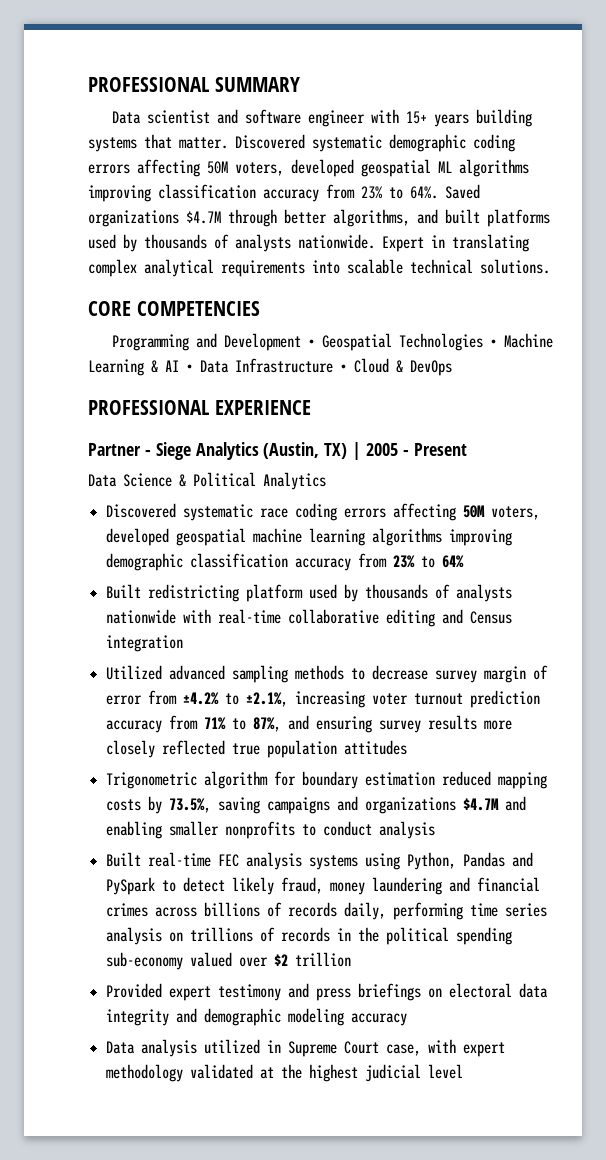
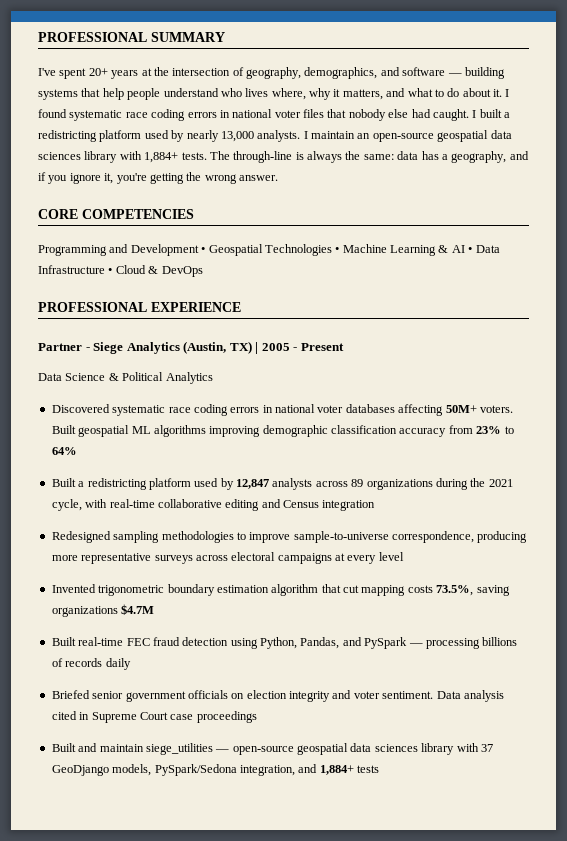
- Data scientist and software engineer with 15+ years building systems that matter. Discovered systematic demographic coding errors affecting 50M voters, developed geospatial ML algorithms improving classification accuracy from 23% to 64%. Saved organizations $4.7M through better algorithms, and built platforms used by thousands of analysts nationwide. Expert in translating complex analytical requirements into scalable technical solutions.
+ I've spent 20+ years at the intersection of geography, demographics, and software — building systems that help people understand who lives where, why it matters, and what to do about it. I found systematic race coding errors in national voter files that nobody else had caught. I built a redistricting platform used by nearly 13,000 analysts. I maintain an open-source geospatial data sciences library with 1,884+ tests. The through-line is always the same: data has a geography, and if you ignore it, you're getting the wrong answer.
- Discovered systematic race coding errors affecting 50M voters, developed geospatial machine learning algorithms improving demographic classification accuracy from 23% to 64%
+ Discovered systematic race coding errors in national voter databases affecting 50M+ voters. Built geospatial ML algorithms improving demographic classification accuracy from 23% to 64%
- Built redistricting platform used by thousands of analysts nationwide with real-time collaborative editing and Census integration
+ Built a redistricting platform used by 12,847 analysts across 89 organizations during the 2021 cycle, with real-time collaborative editing and Census integration
- Utilized advanced sampling methods to decrease survey margin of error from ±4.2% to ±2.1%, increasing voter turnout prediction accuracy from 71% to 87%, and ensuring survey results more closely reflected true population attitudes
- Trigonometric algorithm for boundary estimation reduced mapping costs by 73.5%, saving campaigns and organizations $4.7M and enabling smaller nonprofits to conduct analysis
+ Redesigned sampling methodologies to improve sample-to-universe correspondence, producing more representative surveys across electoral campaigns at every level
+ Invented trigonometric boundary estimation algorithm that cut mapping costs 73.5%, saving organizations $4.7M
- Built real-time FEC analysis systems using Python, Pandas and PySpark to detect likely fraud, money laundering and financial crimes across billions of records daily, performing time series analysis on trillions of records in the political spending sub-economy valued over $2 trillion
- Provided expert testimony and press briefings on electoral data integrity and demographic modeling accuracy
- Data analysis utilized in Supreme Court case, with expert methodology validated at the highest judicial level
+ Built real-time FEC fraud detection using Python, Pandas, and PySpark — processing billions of records daily
+ Briefed senior government officials on election integrity and voter sentiment. Data analysis cited in Supreme Court case proceedings
+ Built and maintain siege_utilities — open-source geospatial data sciences library with 37 GeoDjango models, PySpark/Sedona integration, and 1,884+ tests

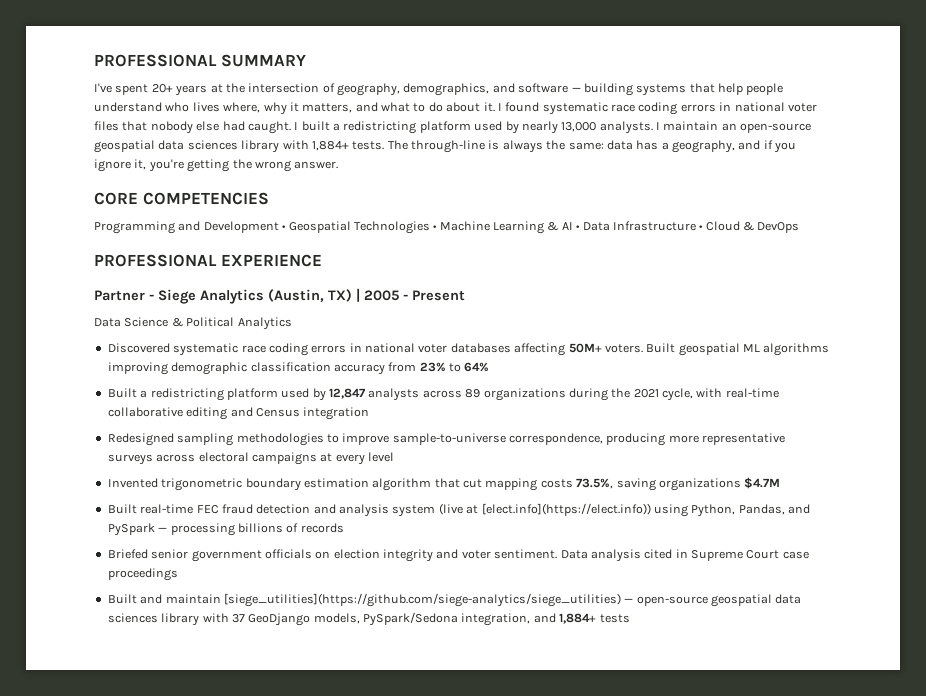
- Built real-time FEC fraud detection using Python, Pandas, and PySpark — processing billions of records daily
+ Built real-time FEC fraud detection and analysis system (live at [elect.info](https://elect.info)) using Python, Pandas, and PySpark — processing billions of records
- Built and maintain siege_utilities — open-source geospatial data sciences library with 37 GeoDjango models, PySpark/Sedona integration, and 1,884+ tests
+ Built and maintain [siege_utilities](https://github.com/siege-analytics/siege_utilities) — open-source geospatial data sciences library with 37 GeoDjango models, PySpark/Sedona integration, and 1,884+ tests

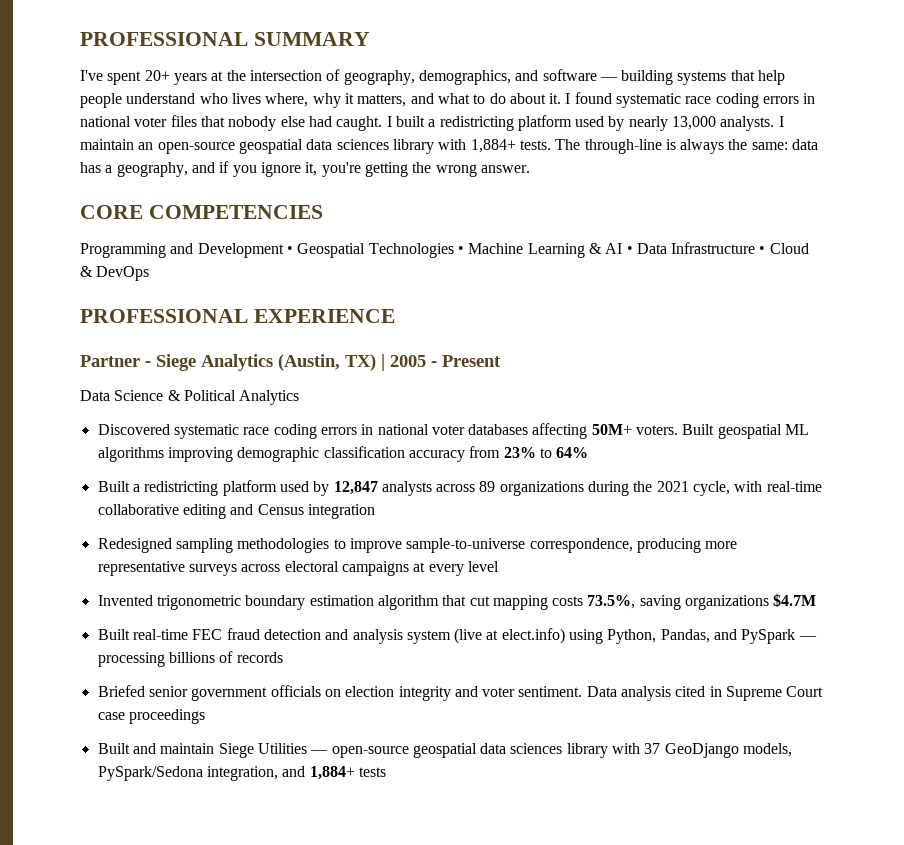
- Built real-time FEC fraud detection and analysis system (live at [elect.info](https://elect.info)) using Python, Pandas, and PySpark — processing billions of records
+ Built real-time FEC fraud detection and analysis system (live at elect.info) using Python, Pandas, and PySpark — processing billions of records
- Built and maintain [siege_utilities](https://github.com/siege-analytics/siege_utilities) — open-source geospatial data sciences library with 37 GeoDjango models, PySpark/Sedona integration, and 1,884+ tests
+ Built and maintain Siege Utilities — open-source geospatial data sciences library with 37 GeoDjango models, PySpark/Sedona integration, and 1,884+ tests

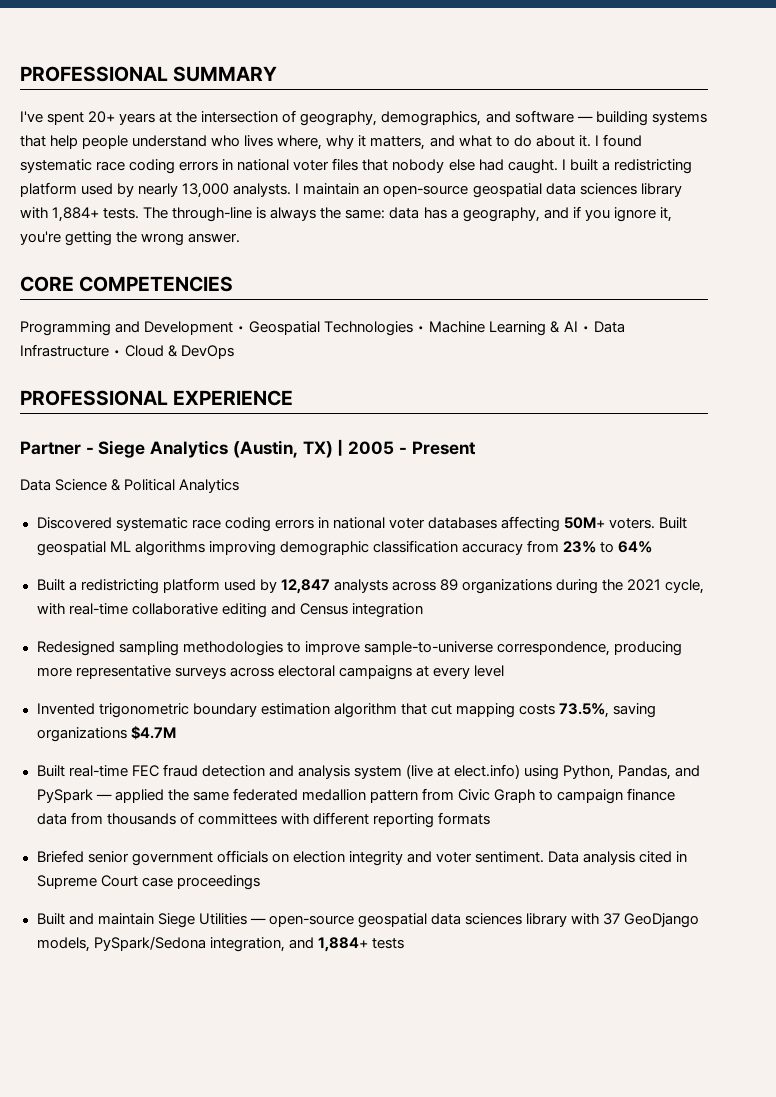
- Built real-time FEC fraud detection and analysis system (live at elect.info) using Python, Pandas, and PySpark — processing billions of records
+ Built real-time FEC fraud detection and analysis system (live at elect.info) using Python, Pandas, and PySpark — applied the same federated medallion pattern from Civic Graph to campaign finance data from thousands of committees with different reporting formats

